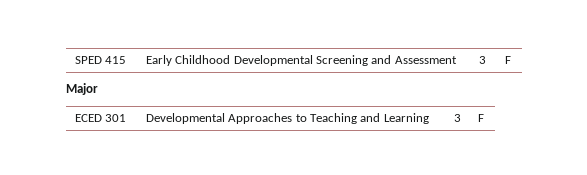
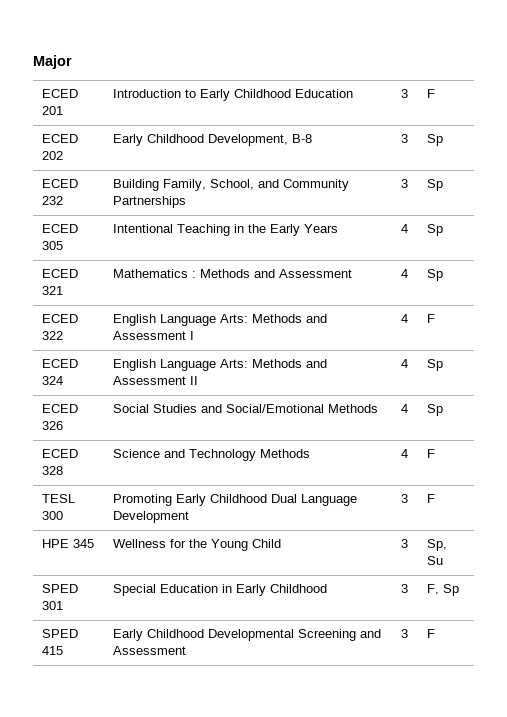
+ Major
+ ECED 201 | Introduction to Early Childhood Education | 3 | F
+ ECED 202 | Early Childhood Development, B-8 | 3 | Sp
+ ECED 232 | Building Family, School, and Community Partnerships | 3 | Sp
+ ECED 305 | Intentional Teaching in the Early Years | 4 | Sp
+ ECED 321 | Mathematics : Methods and Assessment | 4 | Sp
+ ECED 322 | English Language Arts: Methods and Assessment I | 4 | F
+ ECED 324 | English Language Arts: Methods and Assessment II | 4 | Sp
+ ECED 326 | Social Studies and Social/Emotional Methods | 4 | Sp
+ ECED 328 | Science and Technology Methods | 4 | F
+ TESL 300 | Promoting Early Childhood Dual Language Development | 3 | F
+ HPE 345 | Wellness for the Young Child | 3 | Sp, Su
+ SPED 301 | Special Education in Early Childhood | 3 | F, Sp
- Major
- ECED 301 | Developmental Approaches to Teaching and Learning | 3 | F

